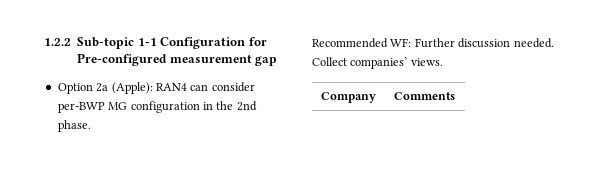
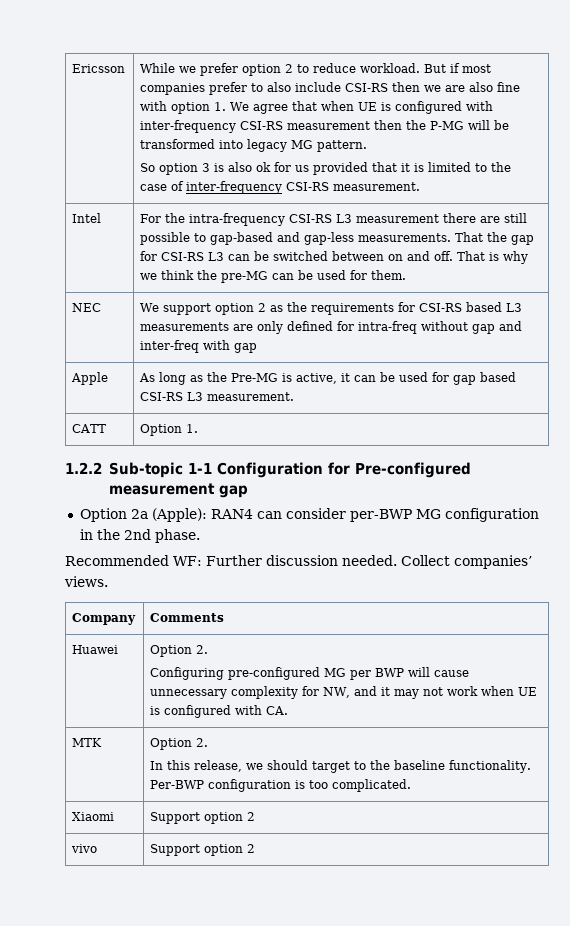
+ Ericsson | While we prefer option 2 to reduce workload. But if most companies prefer to also include CSI-RS then we are also fine with option 1. We agree that when UE is configured with inter-frequency CSI-RS measurement then the P-MG will be transformed into legacy MG pattern.
+ So option 3 is also ok for us provided that it is limited to the case of inter-frequency CSI-RS measurement.
+ Intel | For the intra-frequency CSI-RS L3 measurement there are still possible to gap-based and gap-less measurements. That the gap for CSI-RS L3 can be switched between on and off. That is why we think the pre-MG can be used for them.
+ NEC | We support option 2 as the requirements for CSI-RS based L3 measurements are only defined for intra-freq without gap and inter-freq with gap
+ Apple | As long as the Pre-MG is active, it can be used for gap based CSI-RS L3 measurement.
+ CATT | Option 1.
+ Huawei | Option 2.
+ Configuring pre-configured MG per BWP will cause unnecessary complexity for NW, and it may not work when UE is configured with CA.
+ MTK | Option 2.
+ In this release, we should target to the baseline functionality. Per-BWP configuration is too complicated.
+ Xiaomi | Support option 2
+ vivo | Support option 2

